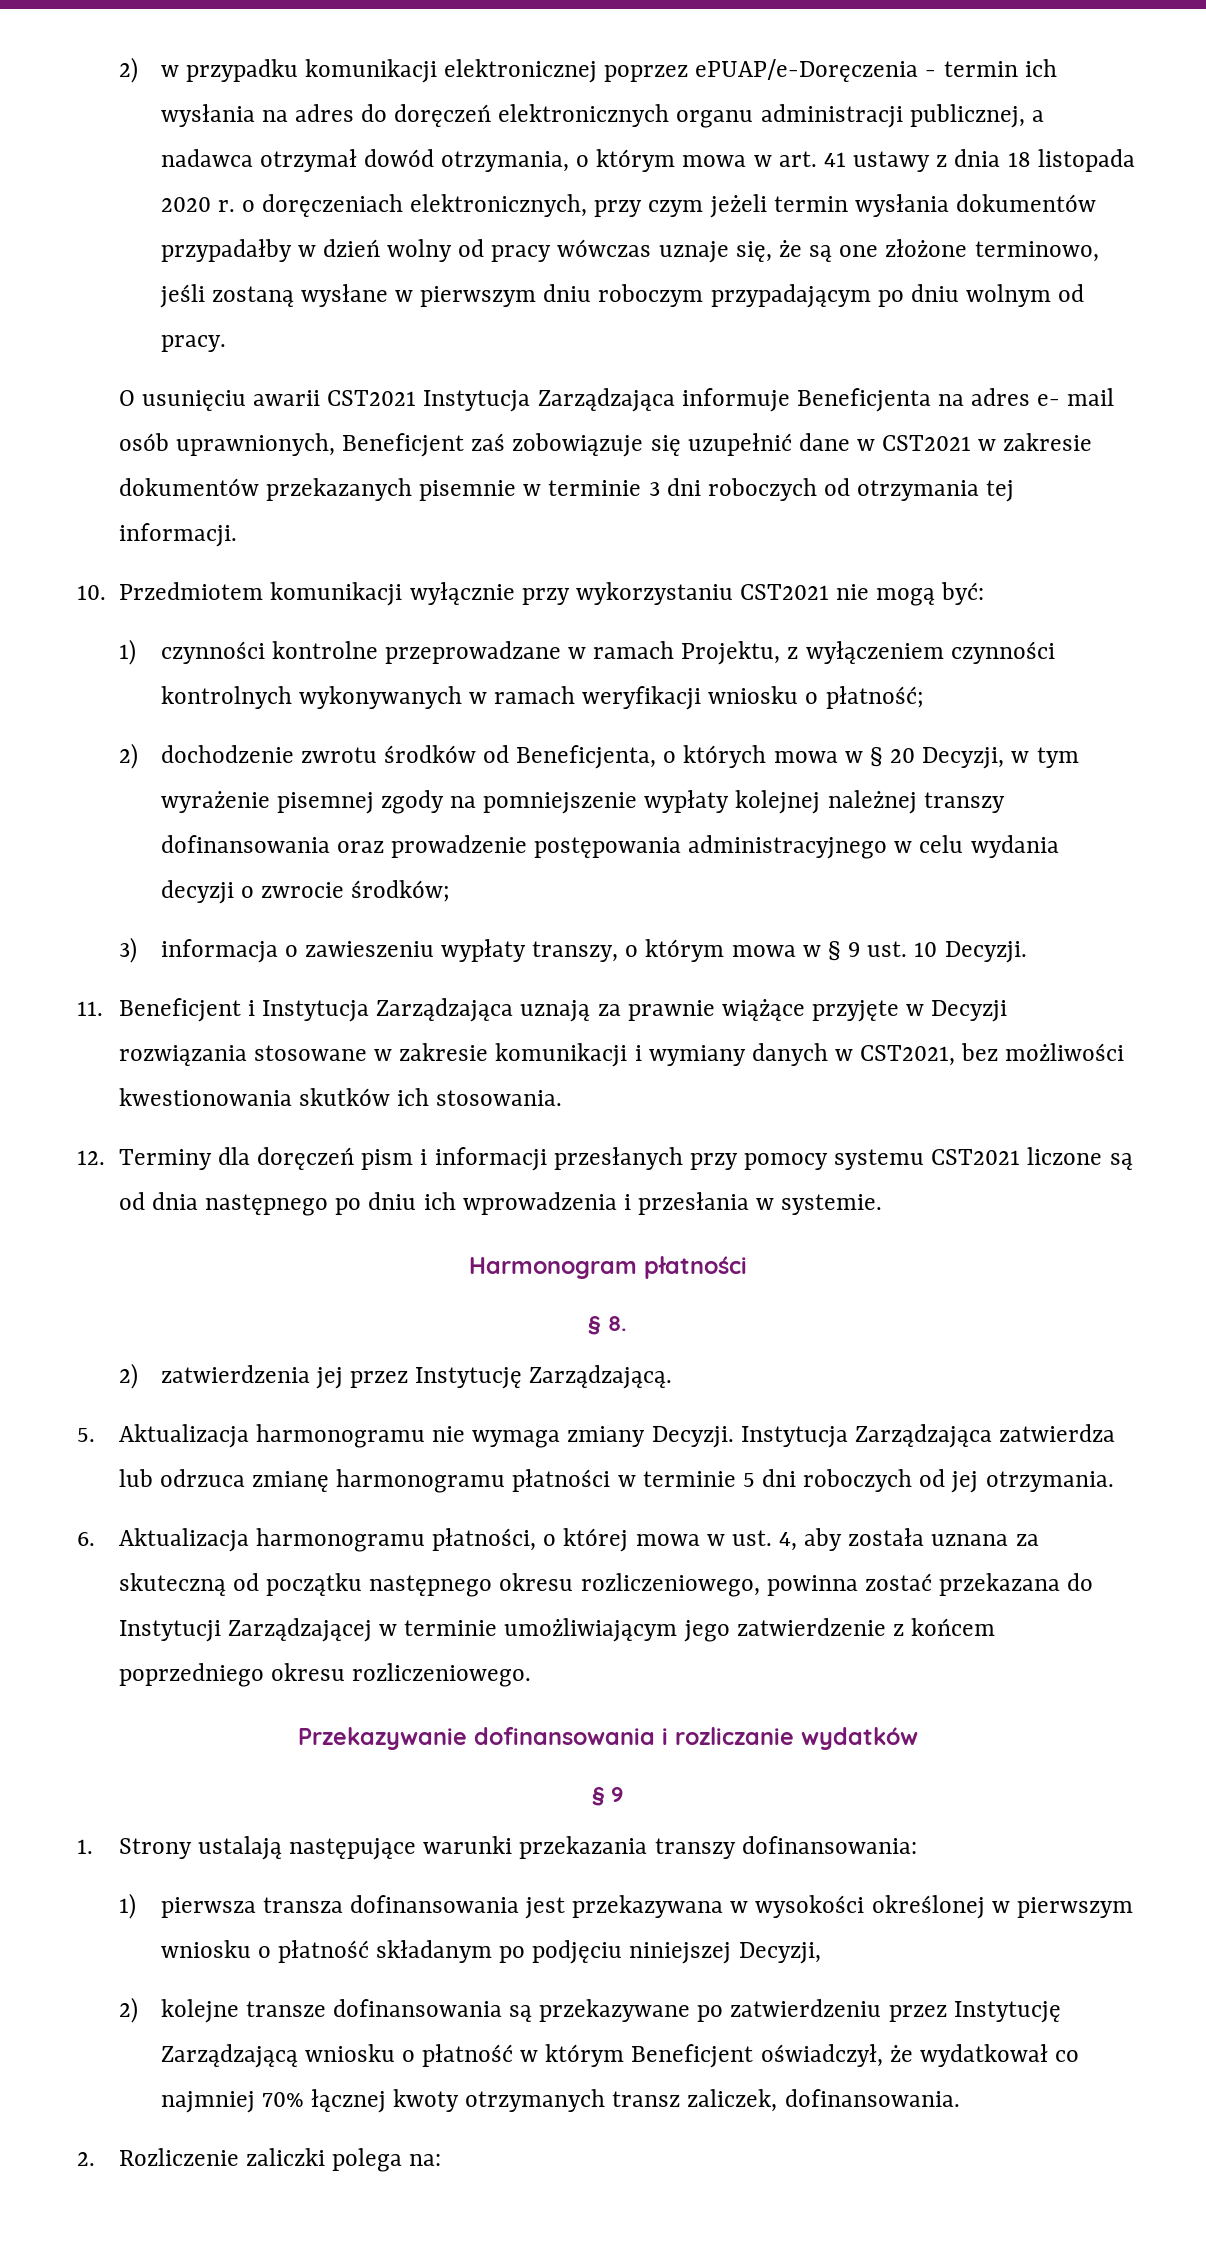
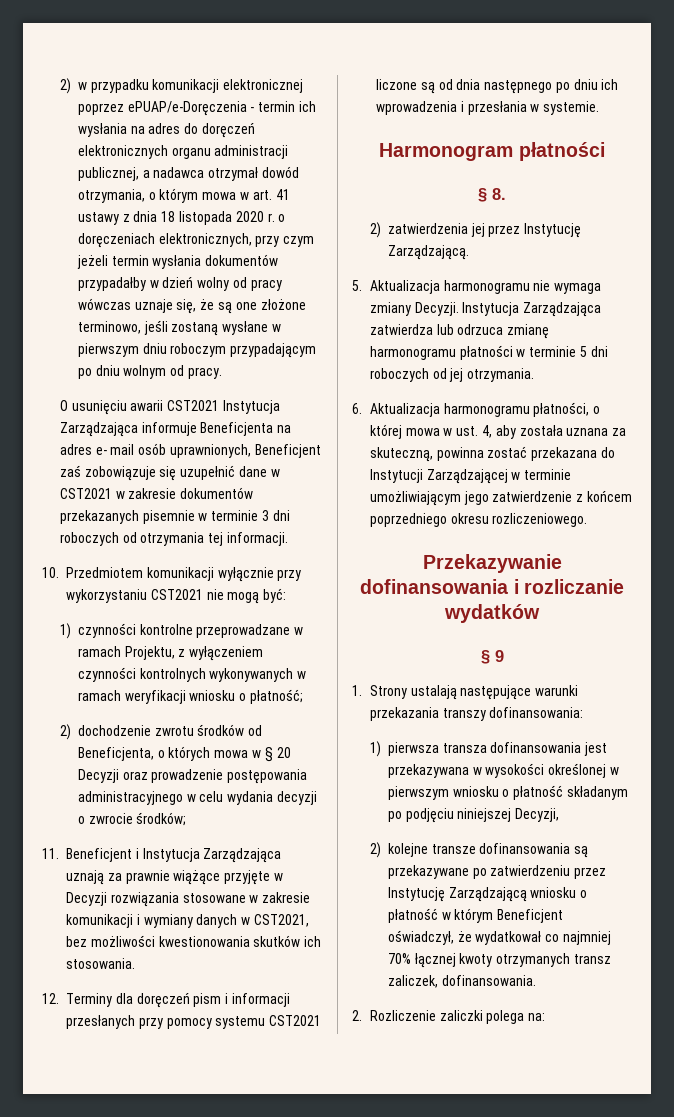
- 2) dochodzenie zwrotu środków od Beneficjenta, o których mowa w § 20 Decyzji, w tym wyrażenie pisemnej zgody na pomniejszenie wypłaty kolejnej należnej transzy dofinansowania oraz prowadzenie postępowania administracyjnego w celu wydania decyzji o zwrocie środków;
+ 2) dochodzenie zwrotu środków od Beneficjenta, o których mowa w § 20 Decyzji oraz prowadzenie postępowania administracyjnego w celu wydania decyzji o zwrocie środków;
- 3) informacja o zawieszeniu wypłaty transzy, o którym mowa w § 9 ust. 10 Decyzji.
- 6. Aktualizacja harmonogramu płatności, o której mowa w ust. 4, aby została uznana za skuteczną od początku następnego okresu rozliczeniowego, powinna zostać przekazana do Instytucji Zarządzającej w terminie umożliwiającym jego zatwierdzenie z końcem poprzedniego okresu rozliczeniowego.
+ 6. Aktualizacja harmonogramu płatności, o której mowa w ust. 4, aby została uznana za skuteczną, powinna zostać przekazana do Instytucji Zarządzającej w terminie umożliwiającym jego zatwierdzenie z końcem poprzedniego okresu rozliczeniowego.

